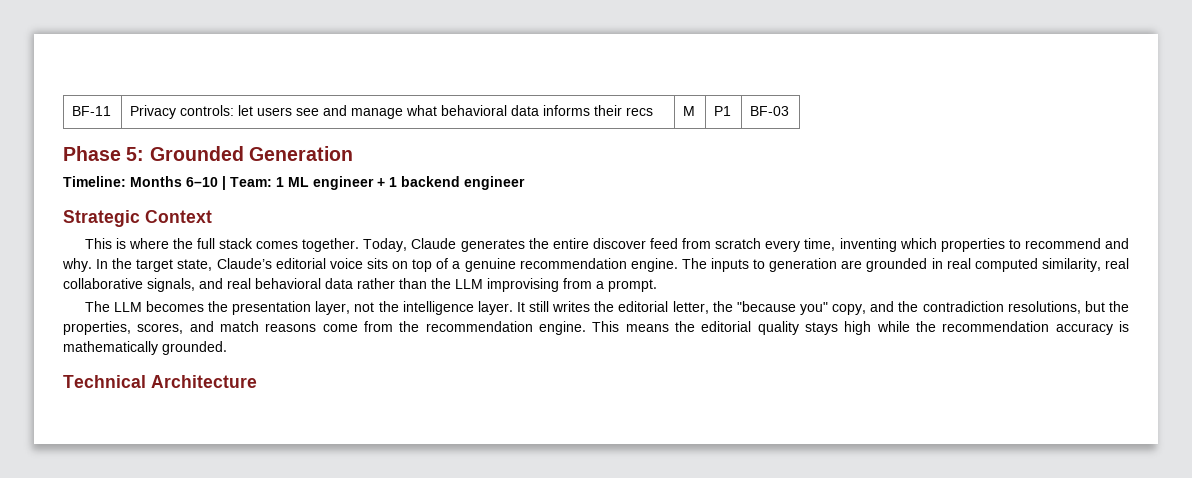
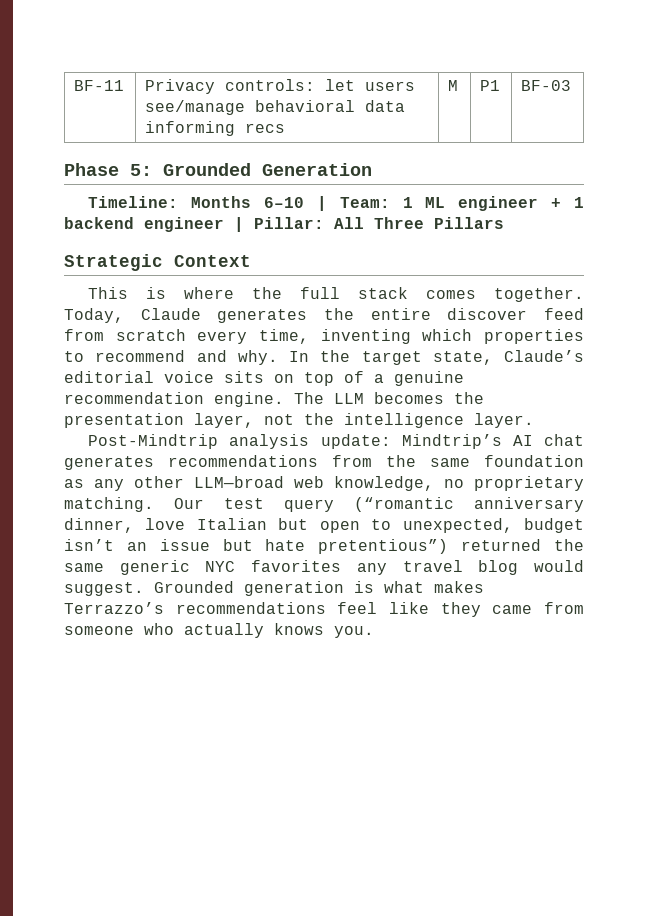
- BF-11 | Privacy controls: let users see and manage what behavioral data informs their recs | M | P1 | BF-03
+ BF-11 | Privacy controls: let users see/manage behavioral data informing recs | M | P1 | BF-03
- Timeline: Months 6–10 | Team: 1 ML engineer + 1 backend engineer
+ Timeline: Months 6–10 | Team: 1 ML engineer + 1 backend engineer | Pillar: All Three Pillars
- The inputs to generation are grounded in real computed similarity, real collaborative signals, and real behavioral data rather than the LLM improvising from a prompt.
- The LLM becomes the presentation layer, not the intelligence layer. It still writes the editorial letter, the "because you" copy, and the contradiction resolutions, but the properties, scores, and match reasons come from the recommendation engine. This means the editorial quality stays high while the recommendation accuracy is mathematically grounded.
- Technical Architecture
+ The LLM becomes the presentation layer, not the intelligence layer.
+ Post-Mindtrip analysis update: Mindtrip’s AI chat generates recommendations from the same foundation as any other LLM—broad web knowledge, no proprietary matching. Our test query (“romantic anniversary dinner, love Italian but open to unexpected, budget isn’t an issue but hate pretentious”) returned the same generic NYC favorites any travel blog would suggest. Grounded generation is what makes Terrazzo’s recommendations feel like they came from someone who actually knows you.

